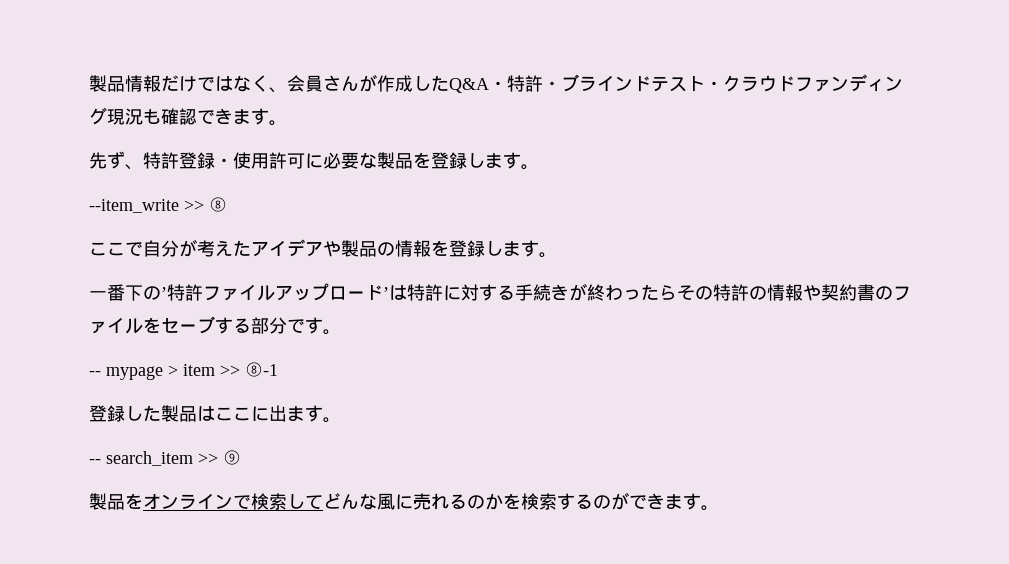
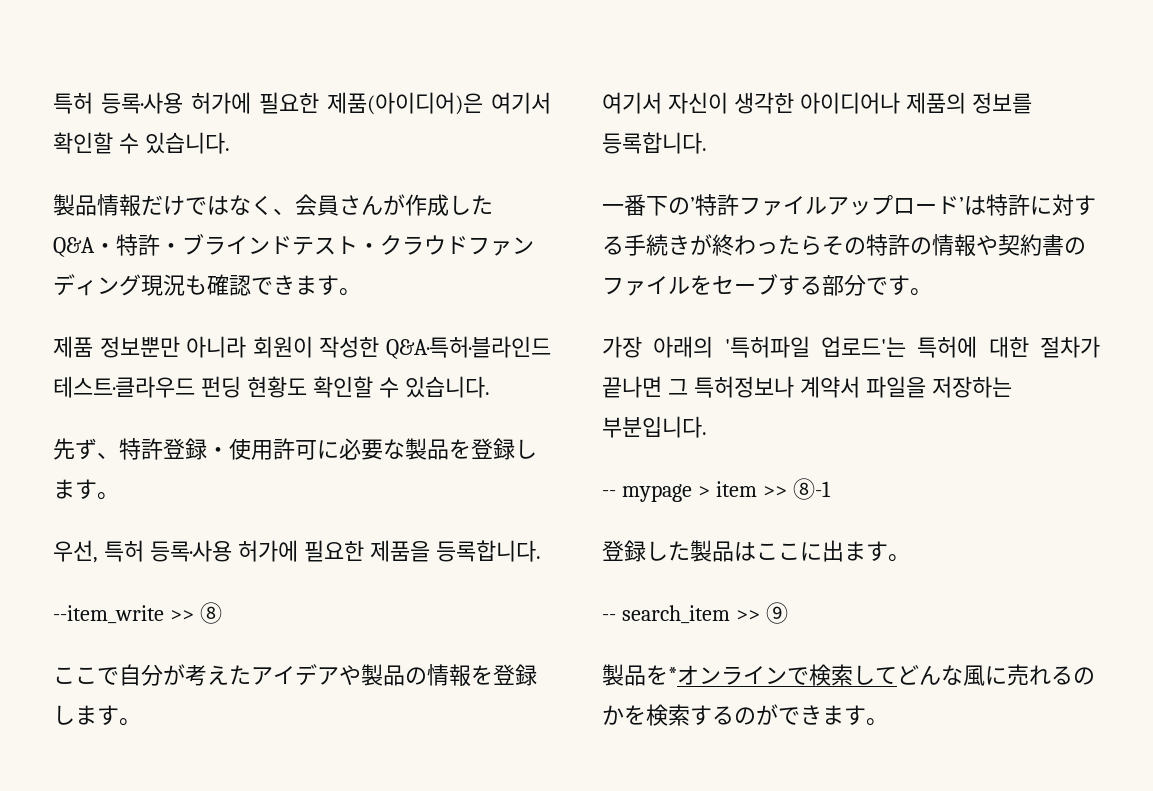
+ 특허 등록·사용 허가에 필요한 제품(아이디어)은 여기서 확인할 수 있습니다.
+ 제품 정보뿐만 아니라 회원이 작성한 Q&A·특허·블라인드 테스트·클라우드 펀딩 현황도 확인할 수 있습니다.
+ 우선, 특허 등록·사용 허가에 필요한 제품을 등록합니다.
+ 여기서 자신이 생각한 아이디어나 제품의 정보를 등록합니다.
+ 가장 아래의 '특허파일 업로드'는 특허에 대한 절차가 끝나면 그 특허정보나 계약서 파일을 저장하는 부분입니다.
- 製品をオンラインで検索してどんな風に売れるのかを検索するのができます。
+ 製品を*オンラインで検索してどんな風に売れるのかを検索するのができます。

